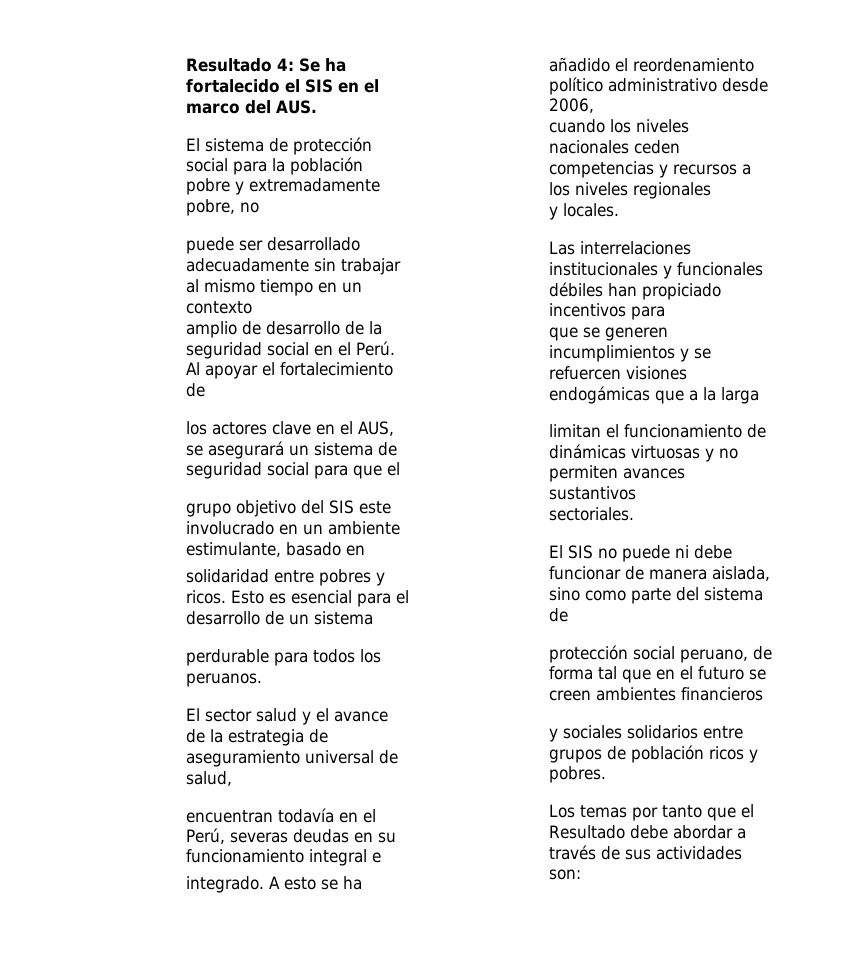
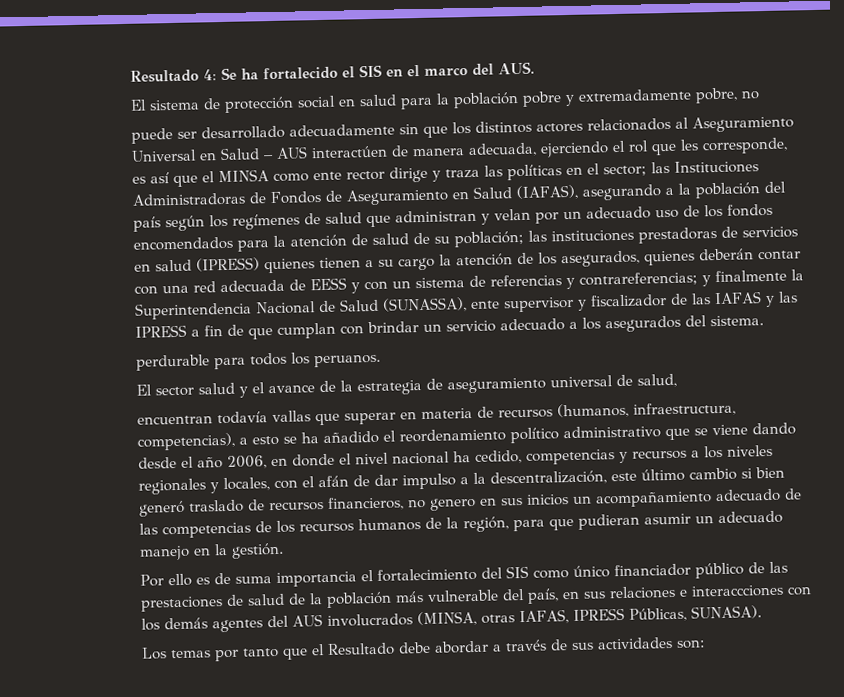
- El sistema de protección social para la población pobre y extremadamente pobre, no
+ El sistema de protección social en salud para la población pobre y extremadamente pobre, no
- puede ser desarrollado adecuadamente sin trabajar al mismo tiempo en un contexto
- amplio de desarrollo de la seguridad social en el Perú. Al apoyar el fortalecimiento de
- los actores clave en el AUS, se asegurará un sistema de seguridad social para que el
- grupo objetivo del SIS este involucrado en un ambiente estimulante, basado en
- solidaridad entre pobres y ricos. Esto es esencial para el desarrollo de un sistema
+ puede ser desarrollado adecuadamente sin que los distintos actores relacionados al Aseguramiento Universal en Salud – AUS interactúen de manera adecuada, ejerciendo el rol que les corresponde, es así que el MINSA como ente rector dirige y traza las políticas en el sector; las Instituciones Administradoras de Fondos de Aseguramiento en Salud (IAFAS), asegurando a la población del país según los regímenes de salud que administran y velan por un adecuado uso de los fondos encomendados para la atención de salud de su población; las instituciones prestadoras de servicios en salud (IPRESS) quienes tienen a su cargo la atención de los asegurados, quienes deberán contar con una red adecuada de EESS y con un sistema de referencias y contrareferencias; y finalmente la Superintendencia Nacional de Salud (SUNASSA), ente supervisor y fiscalizador de las IAFAS y las IPRESS a fin de que cumplan con brindar un servicio adecuado a los asegurados del sistema.
- encuentran todavía en el Perú, severas deudas en su funcionamiento integral e
- integrado. A esto se ha añadido el reordenamiento político administrativo desde 2006,
- cuando los niveles nacionales ceden competencias y recursos a los niveles regionales
- y locales.
- Las interrelaciones institucionales y funcionales débiles han propiciado incentivos para
- que se generen incumplimientos y se refuercen visiones endogámicas que a la larga
- limitan el funcionamiento de dinámicas virtuosas y no permiten avances sustantivos
- sectoriales.
- El SIS no puede ni debe funcionar de manera aislada, sino como parte del sistema de
- protección social peruano, de forma tal que en el futuro se creen ambientes financieros
- y sociales solidarios entre grupos de población ricos y pobres.
+ encuentran todavía vallas que superar en materia de recursos (humanos, infraestructura, competencias), a esto se ha añadido el reordenamiento político administrativo que se viene dando desde el año 2006, en donde el nivel nacional ha cedido, competencias y recursos a los niveles regionales y locales, con el afán de dar impulso a la descentralización, este último cambio si bien generó traslado de recursos financieros, no genero en sus inicios un acompañamiento adecuado de las competencias de los recursos humanos de la región, para que pudieran asumir un adecuado manejo en la gestión.
+ Por ello es de suma importancia el fortalecimiento del SIS como único financiador público de las prestaciones de salud de la población más vulnerable del país, en sus relaciones e interaccciones con los demás agentes del AUS involucrados (MINSA, otras IAFAS, IPRESS Públicas, SUNASA).

